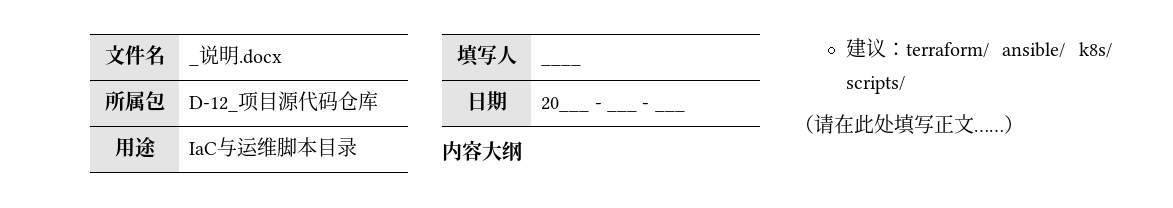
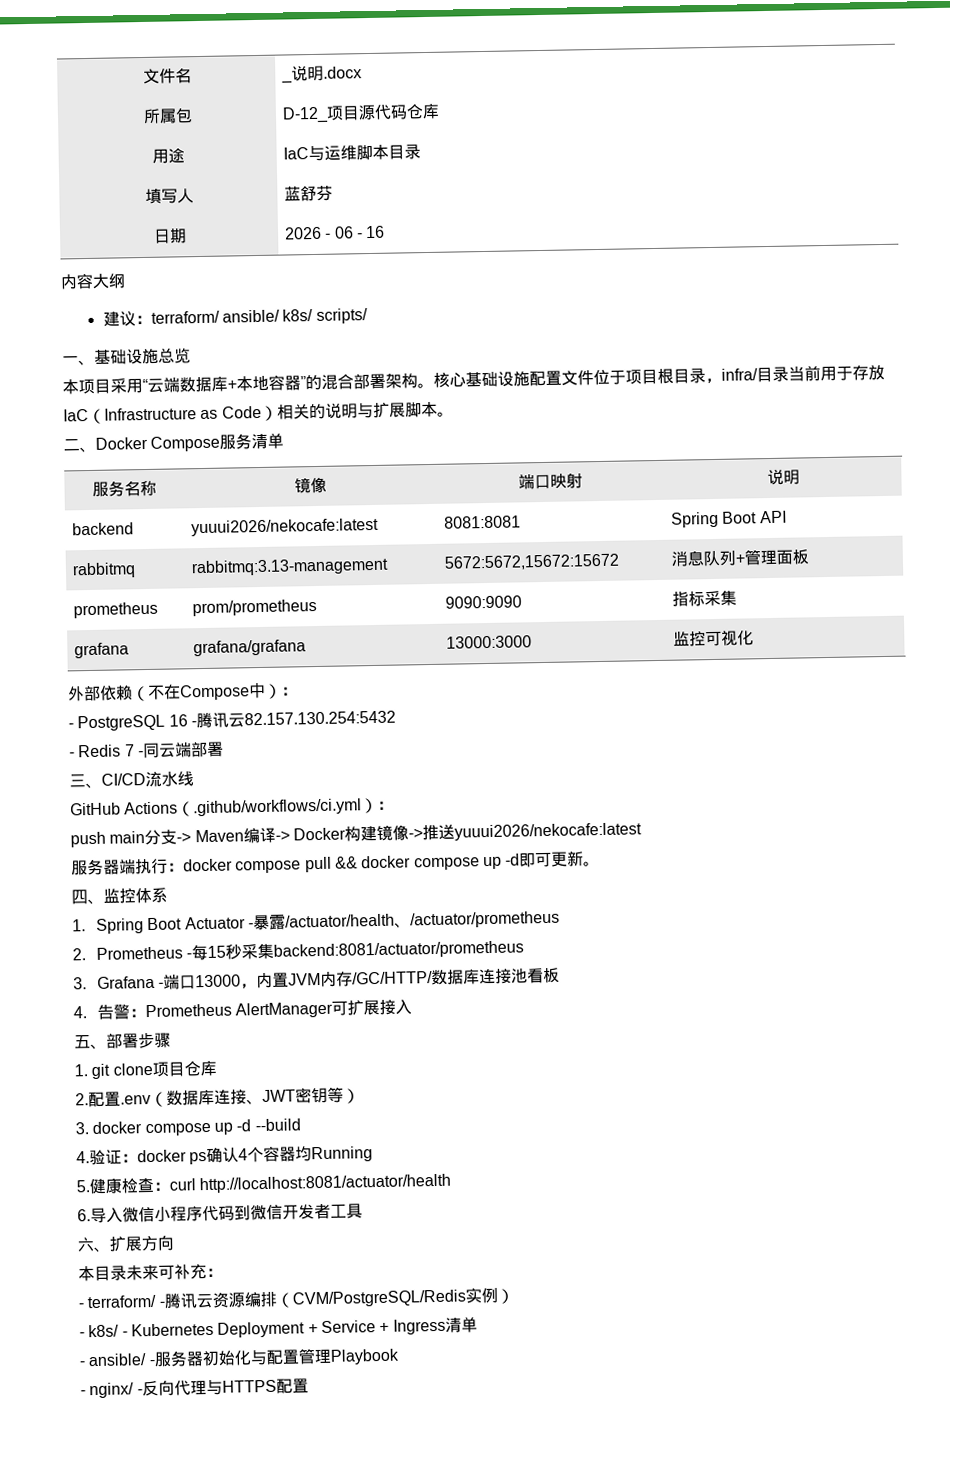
- 填写人 | ____
+ 填写人 | 蓝舒芬
- 日期 | 20___ - ___ - ___
+ 日期 | 2026 - 06 - 16
- （请在此处填写正文……）
+ 一、基础设施总览
+ 本项目采用“云端数据库+本地容器”的混合部署架构。核心基础设施配置文件位于项目根目录，infra/目录当前用于存放IaC（Infrastructure as Code）相关的说明与扩展脚本。
+ 二、Docker Compose服务清单
+ 服务名称 | 镜像 | 端口映射 | 说明
+ backend | yuuui2026/nekocafe:latest | 8081:8081 | Spring Boot API
+ rabbitmq | rabbitmq:3.13-management | 5672:5672,15672:15672 | 消息队列+管理面板
+ prometheus | prom/prometheus | 9090:9090 | 指标采集
+ grafana | grafana/grafana | 13000:3000 | 监控可视化
+ 外部依赖（不在Compose中）：
+ - PostgreSQL 16 -腾讯云82.157.130.254:5432
+ - Redis 7 -同云端部署
+ 三、CI/CD流水线
+ GitHub Actions（.github/workflows/ci.yml）：
+ push main分支-> Maven编译-> Docker构建镜像->推送yuuui2026/nekocafe:latest
+ 服务器端执行：docker compose pull && docker compose up -d即可更新。
+ 四、监控体系
+ 1. Spring Boot Actuator -暴露/actuator/health、/actuator/prometheus
+ 2. Prometheus -每15秒采集backend:8081/actuator/prometheus
+ 3. Grafana -端口13000，内置JVM内存/GC/HTTP/数据库连接池看板
+ 4.告警：Prometheus AlertManager可扩展接入
+ 五、部署步骤
+ 1. git clone项目仓库
+ 2.配置.env（数据库连接、JWT密钥等）
+ 3. docker compose up -d --build
+ 4.验证：docker ps确认4个容器均Running
+ 5.健康检查：curl http://localhost:8081/actuator/health
+ 6.导入微信小程序代码到微信开发者工具
+ 六、扩展方向
+ 本目录未来可补充：
+ - terraform/ -腾讯云资源编排（CVM/PostgreSQL/Redis实例）
+ - k8s/ - Kubernetes Deployment + Service + Ingress清单
+ - ansible/ -服务器初始化与配置管理Playbook
+ - nginx/ -反向代理与HTTPS配置

